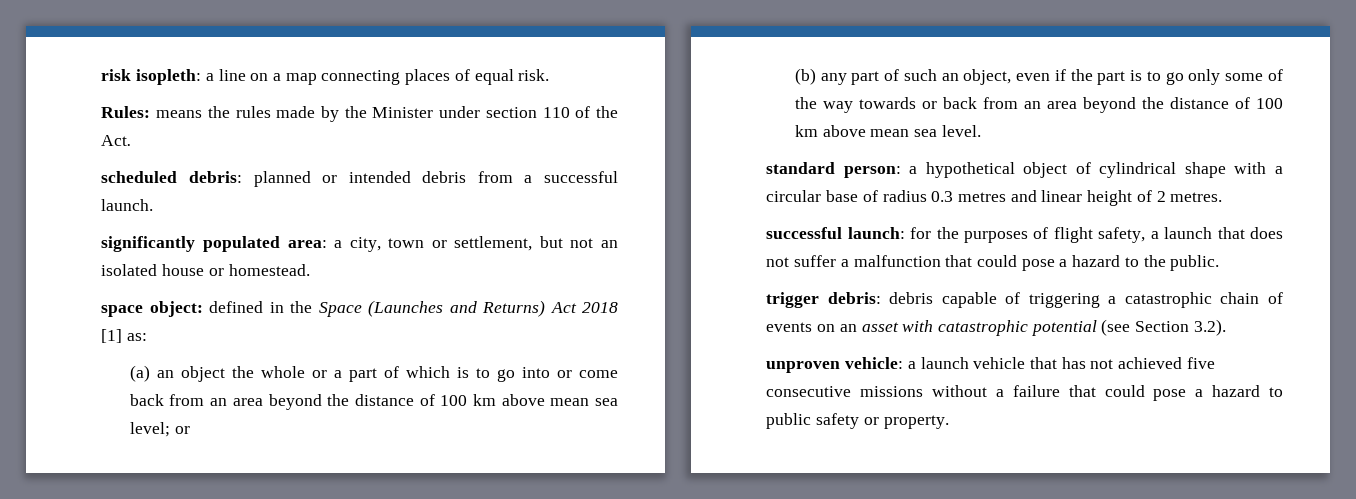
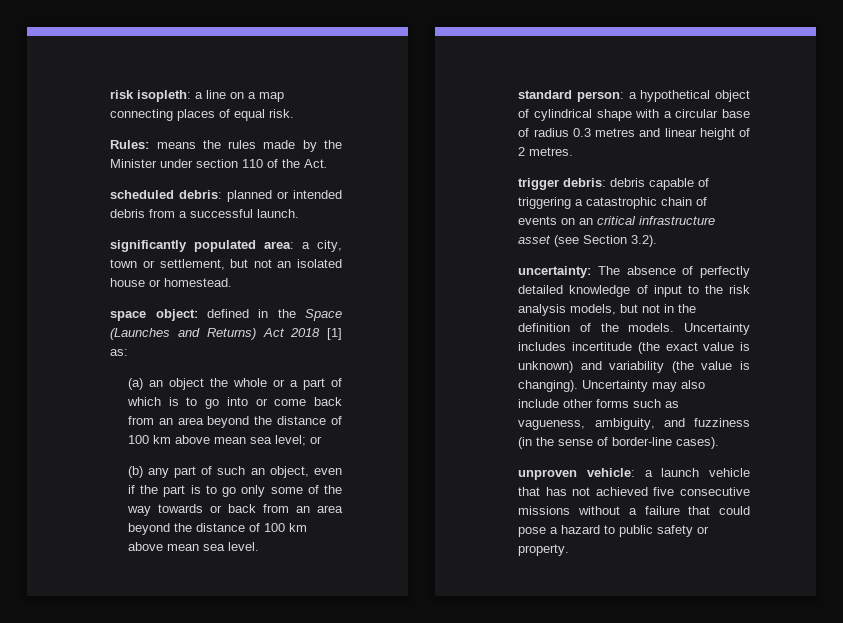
- successful launch: for the purposes of flight safety, a launch that does not suffer a malfunction that could pose a hazard to the public.
- trigger debris: debris capable of triggering a catastrophic chain of events on an asset with catastrophic potential (see Section 3.2).
+ trigger debris: debris capable of triggering a catastrophic chain of events on an critical infrastructure asset (see Section 3.2).
+ uncertainty: The absence of perfectly detailed knowledge of input to the risk analysis models, but not in the definition of the models. Uncertainty includes incertitude (the exact value is unknown) and variability (the value is changing). Uncertainty may also include other forms such as vagueness, ambiguity, and fuzziness (in the sense of border-line cases).

